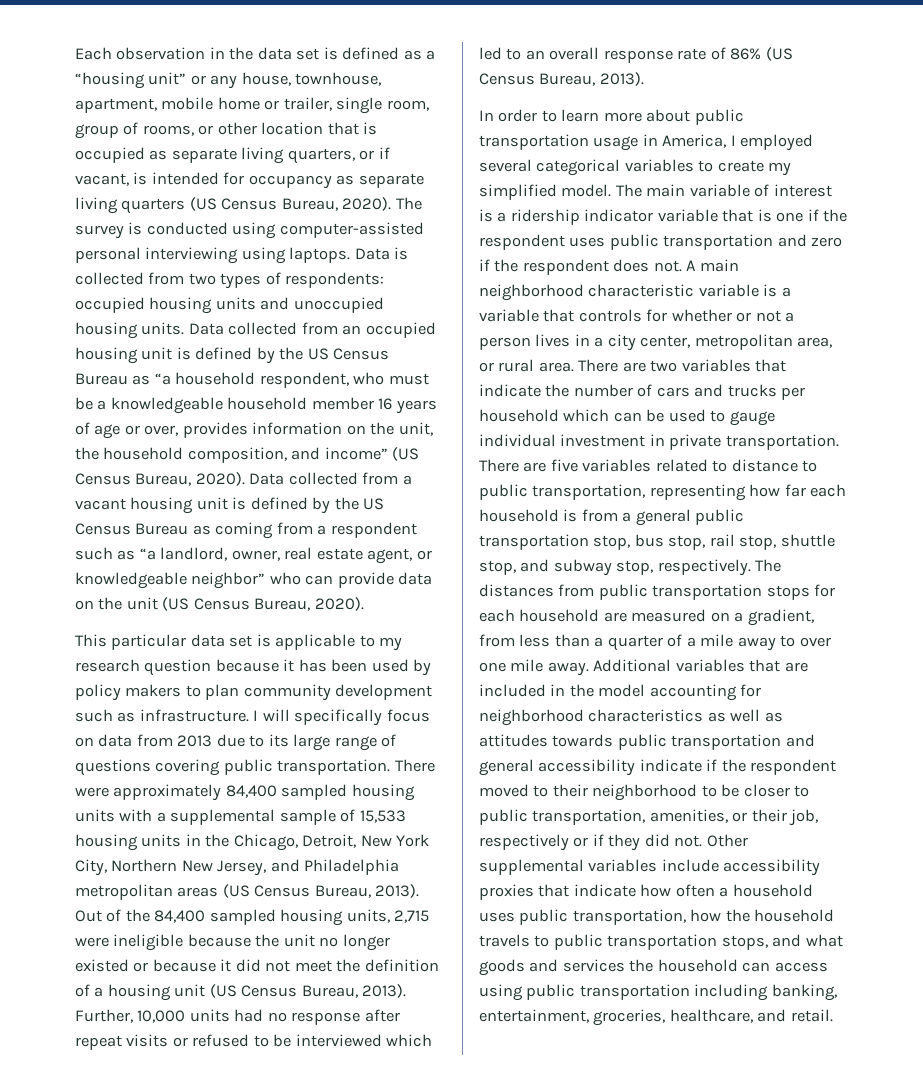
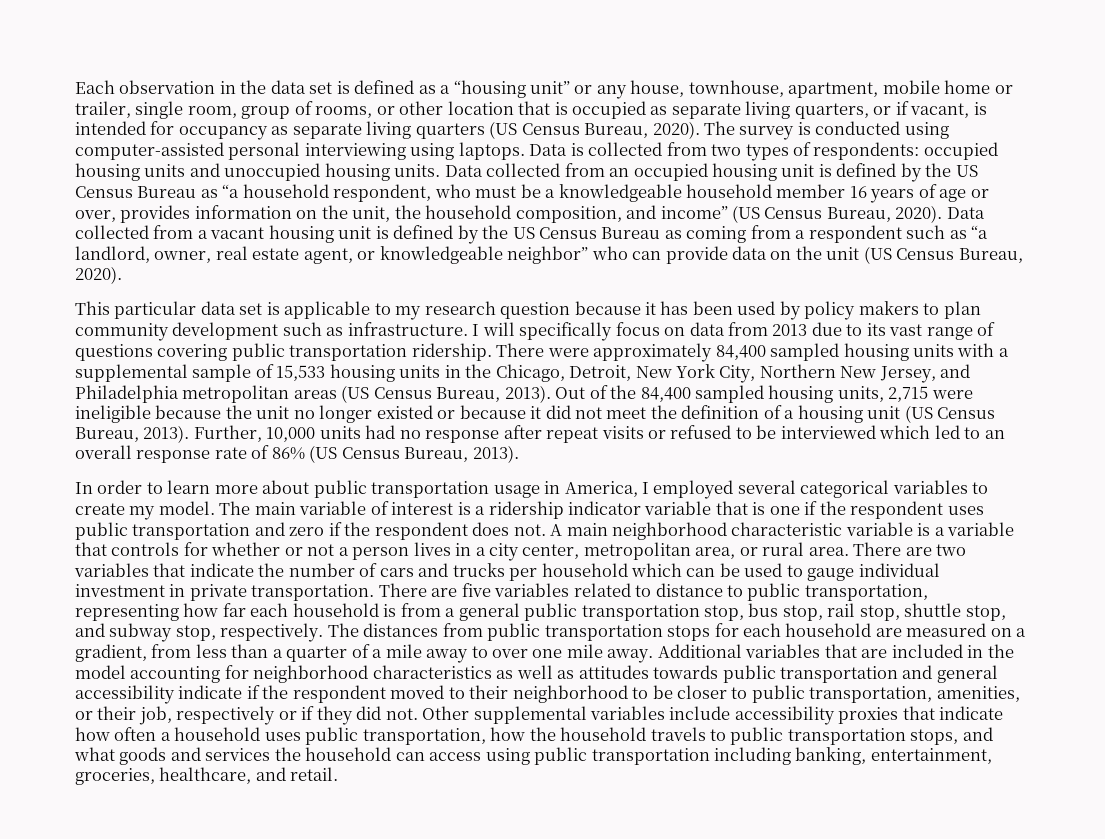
- I will specifically focus on data from 2013 due to its large range of questions covering public transportation.
+ I will specifically focus on data from 2013 due to its vast range of questions covering public transportation ridership.
- In order to learn more about public transportation usage in America, I employed several categorical variables to create my simplified model.
+ In order to learn more about public transportation usage in America, I employed several categorical variables to create my model.

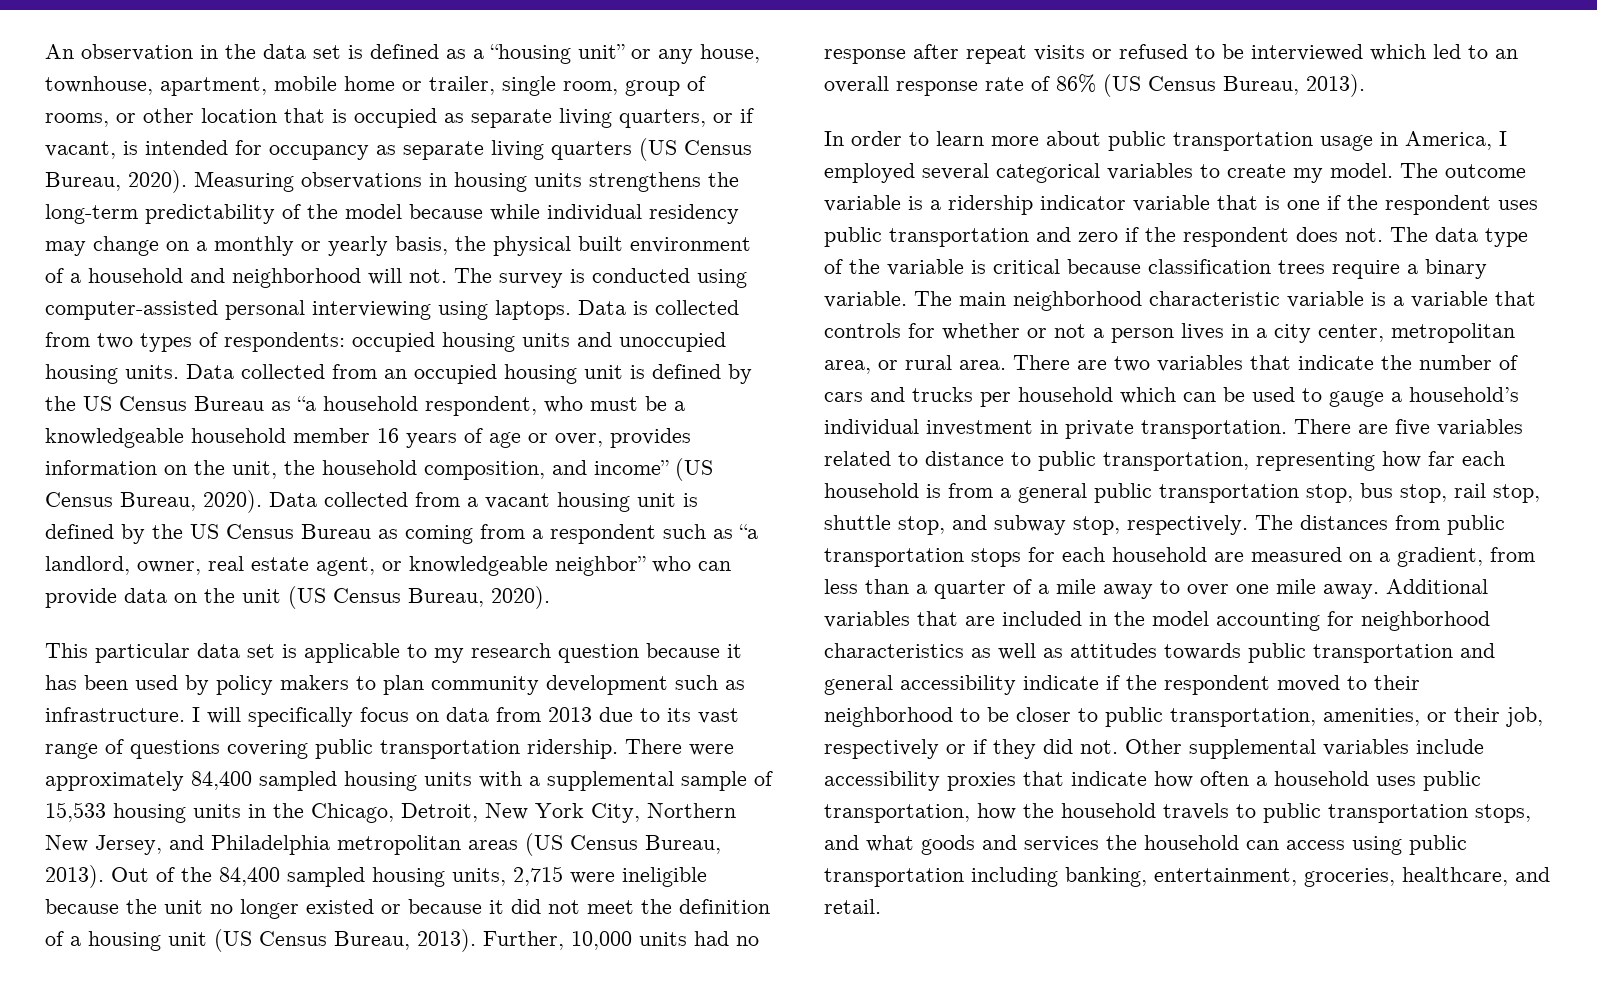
- Each observation in the data set is defined as a “housing unit” or any house, townhouse, apartment, mobile home or trailer, single room, group of rooms, or other location that is occupied as separate living quarters, or if vacant, is intended for occupancy as separate living quarters (US Census Bureau, 2020).
+ An observation in the data set is defined as a “housing unit” or any house, townhouse, apartment, mobile home or trailer, single room, group of rooms, or other location that is occupied as separate living quarters, or if vacant, is intended for occupancy as separate living quarters (US Census Bureau, 2020).
+ Measuring observations in housing units strengthens the long-term predictability of the model because while individual residency may change on a monthly or yearly basis, the physical built environment of a household and neighborhood will not.
- The main variable of interest is a ridership indicator variable that is one if the respondent uses public transportation and zero if the respondent does not.
+ The outcome variable is a ridership indicator variable that is one if the respondent uses public transportation and zero if the respondent does not.
- A main neighborhood characteristic variable is a variable that controls for whether or not a person lives in a city center, metropolitan area, or rural area.
+ The data type of the variable is critical because classification trees require a binary variable. The main neighborhood characteristic variable is a variable that controls for whether or not a person lives in a city center, metropolitan area, or rural area.
- There are two variables that indicate the number of cars and trucks per household which can be used to gauge individual investment in private transportation.
+ There are two variables that indicate the number of cars and trucks per household which can be used to gauge a household’s individual investment in private transportation.

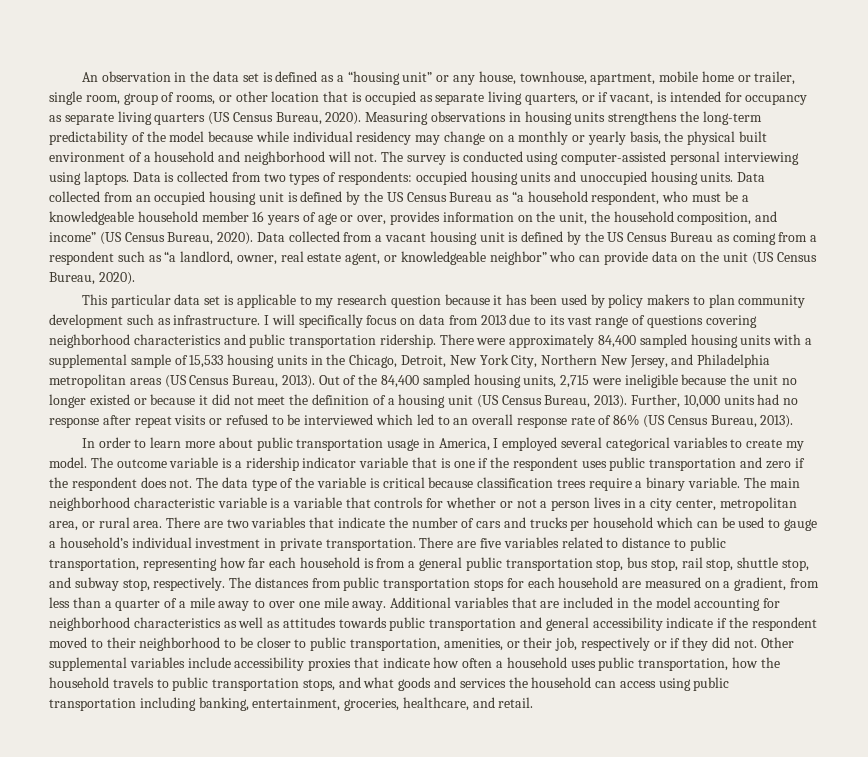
- I will specifically focus on data from 2013 due to its vast range of questions covering public transportation ridership.
+ I will specifically focus on data from 2013 due to its vast range of questions covering neighborhood characteristics and public transportation ridership.

